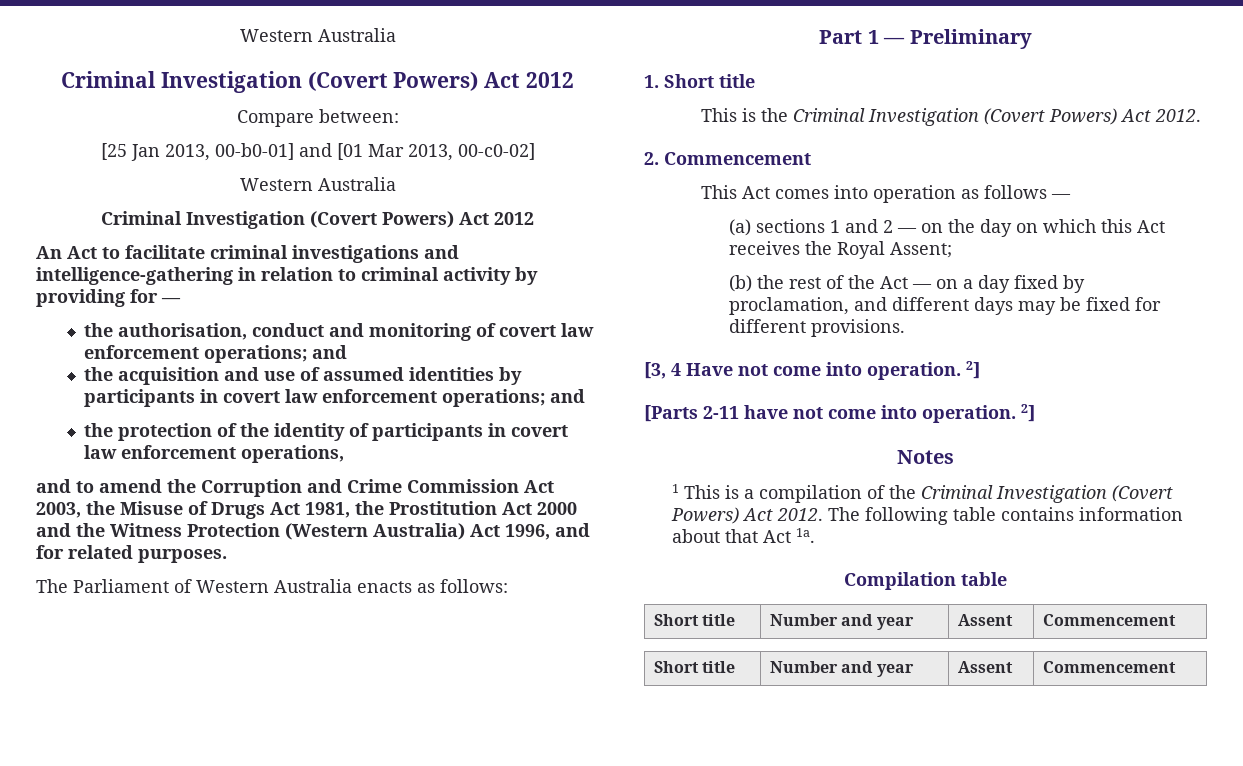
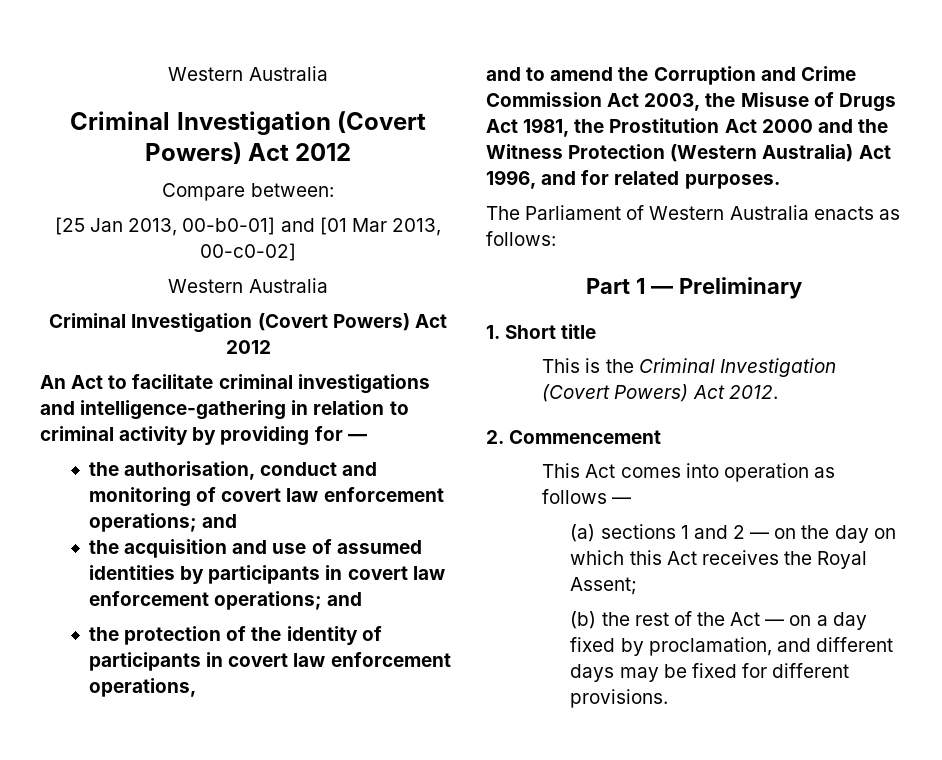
- [3, 4 Have not come into operation. 2]
- [Parts 2-11 have not come into operation. 2]
- Notes
- 1 This is a compilation of the Criminal Investigation (Covert Powers) Act 2012. The following table contains information about that Act 1a.
- Compilation table
- Short title | Number and year | Assent | Commencement
- Short title | Number and year | Assent | Commencement

